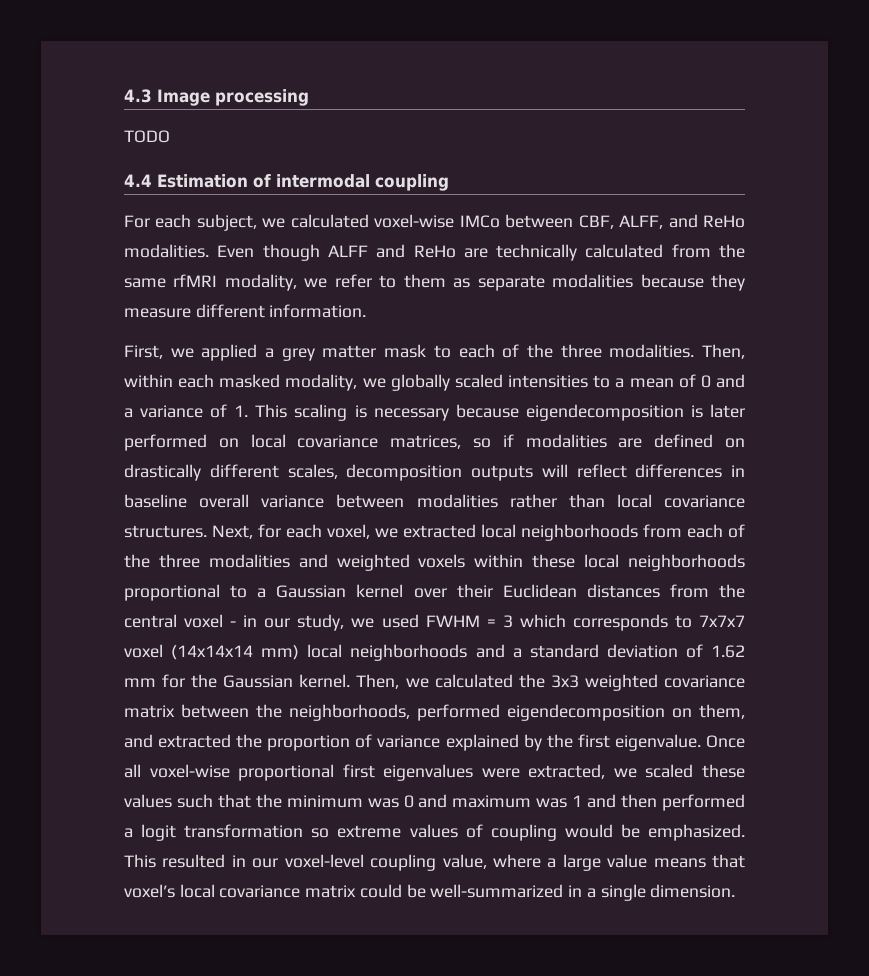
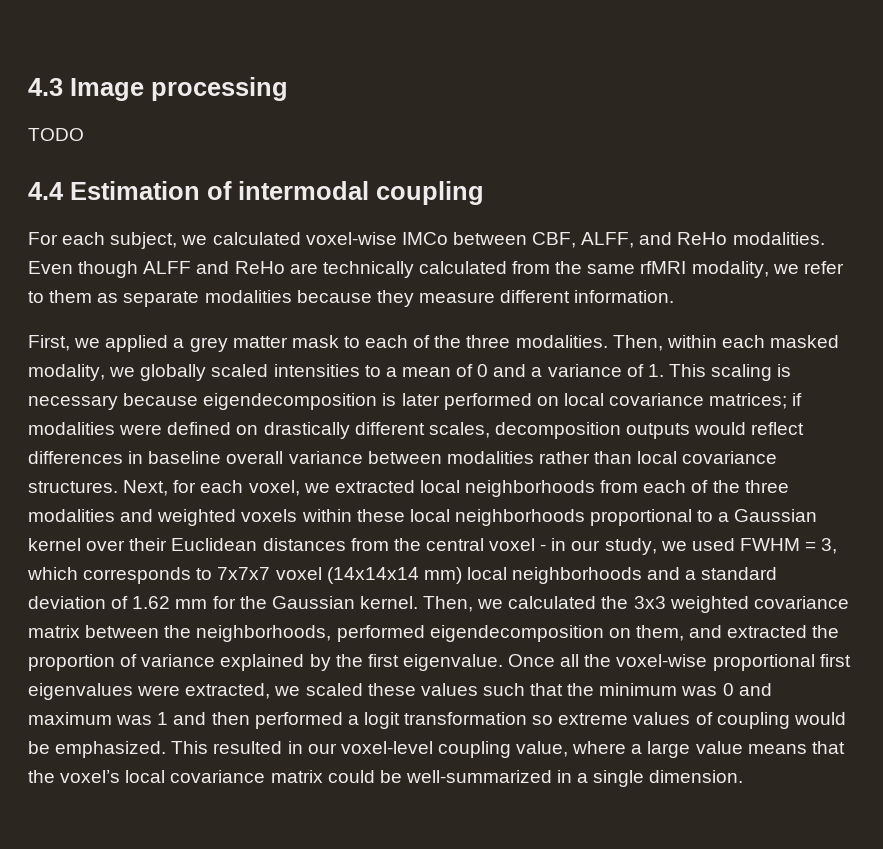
- Then, within each masked modality, we globally scaled intensities to a mean of 0 and a variance of 1. This scaling is necessary because eigendecomposition is later performed on local covariance matrices, so if modalities are defined on drastically different scales, decomposition outputs will reflect differences in baseline overall variance between modalities rather than local covariance structures.
+ Then, within each masked modality, we globally scaled intensities to a mean of 0 and a variance of 1. This scaling is necessary because eigendecomposition is later performed on local covariance matrices; if modalities were defined on drastically different scales, decomposition outputs would reflect differences in baseline overall variance between modalities rather than local covariance structures.
- Next, for each voxel, we extracted local neighborhoods from each of the three modalities and weighted voxels within these local neighborhoods proportional to a Gaussian kernel over their Euclidean distances from the central voxel - in our study, we used FWHM = 3 which corresponds to 7x7x7 voxel (14x14x14 mm) local neighborhoods and a standard deviation of 1.62 mm for the Gaussian kernel.
+ Next, for each voxel, we extracted local neighborhoods from each of the three modalities and weighted voxels within these local neighborhoods proportional to a Gaussian kernel over their Euclidean distances from the central voxel - in our study, we used FWHM = 3, which corresponds to 7x7x7 voxel (14x14x14 mm) local neighborhoods and a standard deviation of 1.62 mm for the Gaussian kernel.
- Once all voxel-wise proportional first eigenvalues were extracted, we scaled these values such that the minimum was 0 and maximum was 1 and then performed a logit transformation so extreme values of coupling would be emphasized.
+ Once all the voxel-wise proportional first eigenvalues were extracted, we scaled these values such that the minimum was 0 and maximum was 1 and then performed a logit transformation so extreme values of coupling would be emphasized.
- This resulted in our voxel-level coupling value, where a large value means that voxel’s local covariance matrix could be well-summarized in a single dimension.
+ This resulted in our voxel-level coupling value, where a large value means that the voxel’s local covariance matrix could be well-summarized in a single dimension.

